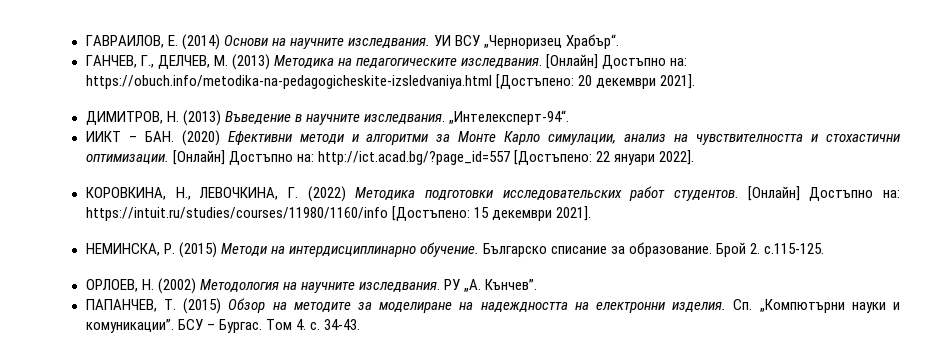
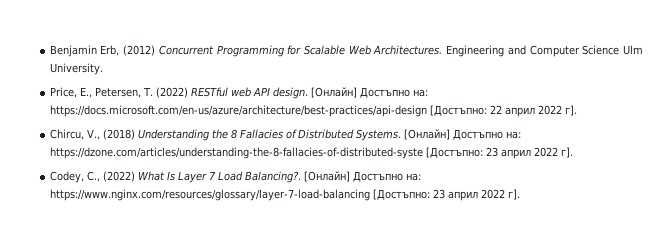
- ГАВРАИЛОВ, E. (2014) Основи на научните изследвания. УИ ВСУ „Черноризец Храбър“.
- ГАНЧЕВ, Г., ДЕЛЧЕВ, М. (2013) Методика на педагогическите изследвания. [Онлайн] Достъпно на: https://obuch.info/metodika-na-pedagogicheskite-izsledvaniya.html [Достъпено: 20 декември 2021].
- ДИМИТРОВ, Н. (2013) Въведение в научните изследвания. „Интелексперт-94“.
- ИИКТ – БАН. (2020) Ефективни методи и алгоритми за Монте Карло симулации, анализ на чувствителността и стохастични оптимизации. [Онлайн] Достъпно на: http://ict.acad.bg/?page_id=557 [Достъпено: 22 януари 2022].
- КОРОВКИНА, Н., ЛЕВОЧКИНА, Г. (2022) Методика подготовки исследовательских работ студентов. [Онлайн] Достъпно на: https://intuit.ru/studies/courses/11980/1160/info [Достъпено: 15 декември 2021].
- НЕМИНСКА, Р. (2015) Методи на интердисциплинарно обучение. Българско списание за образование. Брой 2. с.115-125.
- ОРЛОЕВ, Н. (2002) Методология на научните изследвания. РУ „А. Кънчев”.
- ПАПАНЧЕВ, Т. (2015) Обзор на методите за моделиране на надеждността на електронни изделия. Сп. „Компютърни науки и комуникации”. БСУ – Бургас. Том 4. с. 34-43.
+ Benjamin Erb, (2012) Concurrent Programming for Scalable Web Architectures. Engineering and Computer Science Ulm University.
+ Price, Е., Petersen, Т. (2022) RESTful web API design. [Онлайн] Достъпно на: https://docs.microsoft.com/en-us/azure/architecture/best-practices/api-design [Достъпно: 22 април 2022 г].
+ Chircu, V., (2018) Understanding the 8 Fallacies of Distributed Systems. [Онлайн] Достъпно на: https://dzone.com/articles/understanding-the-8-fallacies-of-distributed-syste [Достъпно: 23 април 2022 г].
+ Codey, C., (2022) What Is Layer 7 Load Balancing?. [Онлайн] Достъпно на: https://www.nginx.com/resources/glossary/layer-7-load-balancing [Достъпно: 23 април 2022 г].

